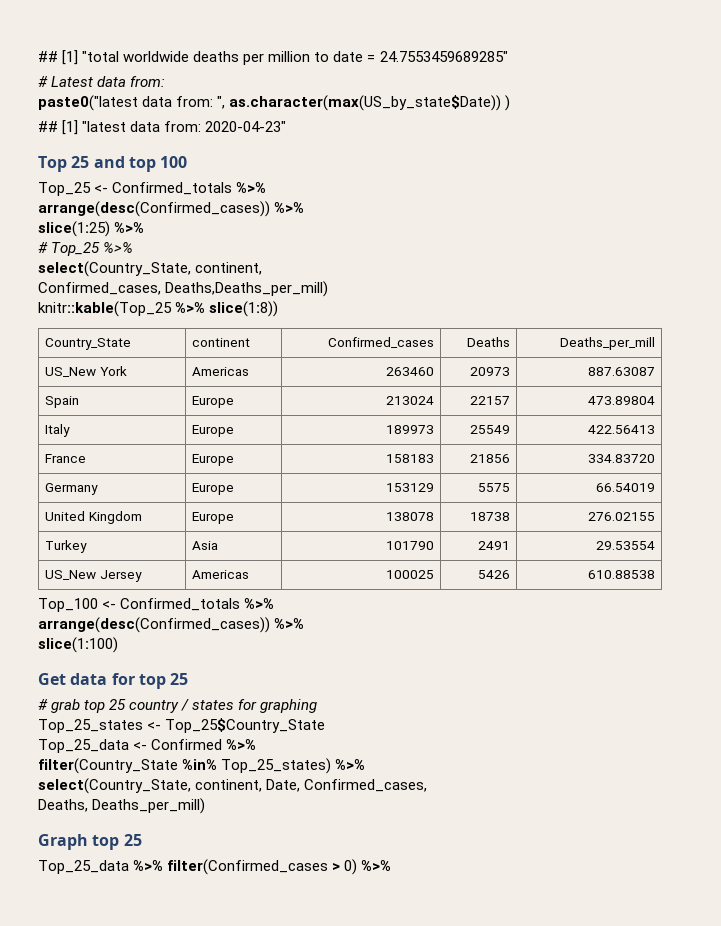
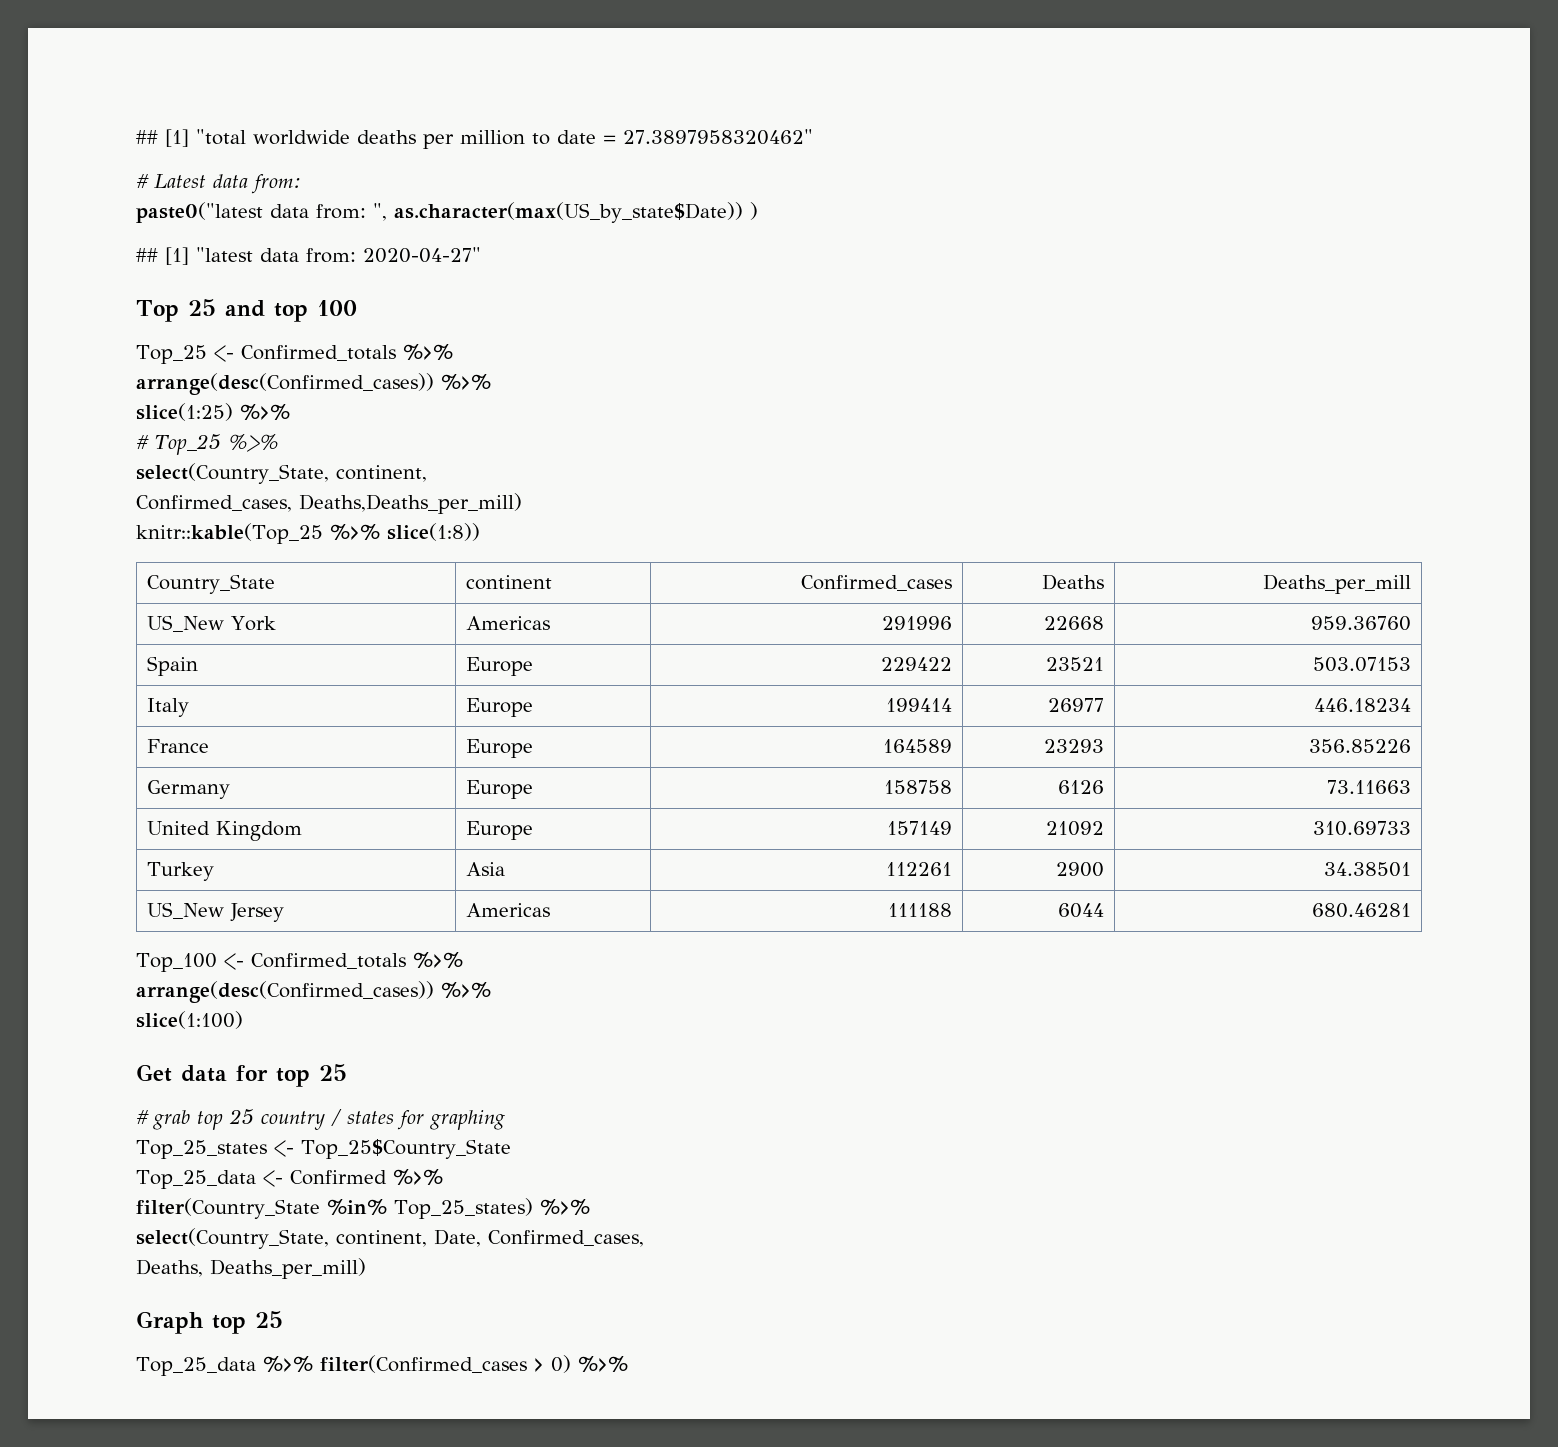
- ## [1] "total worldwide deaths per million to date = 24.7553459689285"
+ ## [1] "total worldwide deaths per million to date = 27.3897958320462"
- ## [1] "latest data from: 2020-04-23"
+ ## [1] "latest data from: 2020-04-27"
- US_New York | Americas | 263460 | 20973 | 887.63087
+ US_New York | Americas | 291996 | 22668 | 959.36760
- Spain | Europe | 213024 | 22157 | 473.89804
+ Spain | Europe | 229422 | 23521 | 503.07153
- Italy | Europe | 189973 | 25549 | 422.56413
+ Italy | Europe | 199414 | 26977 | 446.18234
- France | Europe | 158183 | 21856 | 334.83720
+ France | Europe | 164589 | 23293 | 356.85226
- Germany | Europe | 153129 | 5575 | 66.54019
+ Germany | Europe | 158758 | 6126 | 73.11663
- United Kingdom | Europe | 138078 | 18738 | 276.02155
+ United Kingdom | Europe | 157149 | 21092 | 310.69733
- Turkey | Asia | 101790 | 2491 | 29.53554
+ Turkey | Asia | 112261 | 2900 | 34.38501
- US_New Jersey | Americas | 100025 | 5426 | 610.88538
+ US_New Jersey | Americas | 111188 | 6044 | 680.46281

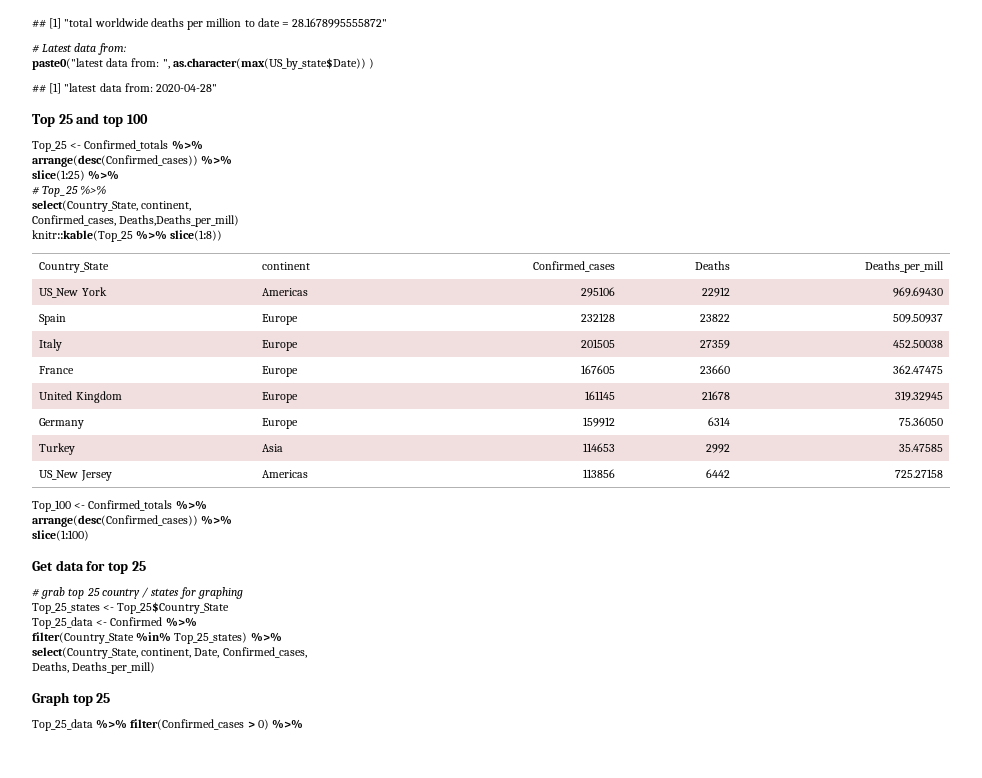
- ## [1] "total worldwide deaths per million to date = 27.3897958320462"
+ ## [1] "total worldwide deaths per million to date = 28.1678995555872"
- ## [1] "latest data from: 2020-04-27"
+ ## [1] "latest data from: 2020-04-28"
- US_New York | Americas | 291996 | 22668 | 959.36760
+ US_New York | Americas | 295106 | 22912 | 969.69430
- Spain | Europe | 229422 | 23521 | 503.07153
+ Spain | Europe | 232128 | 23822 | 509.50937
- Italy | Europe | 199414 | 26977 | 446.18234
+ Italy | Europe | 201505 | 27359 | 452.50038
- France | Europe | 164589 | 23293 | 356.85226
- Germany | Europe | 158758 | 6126 | 73.11663
- United Kingdom | Europe | 157149 | 21092 | 310.69733
+ France | Europe | 167605 | 23660 | 362.47475
+ United Kingdom | Europe | 161145 | 21678 | 319.32945
+ Germany | Europe | 159912 | 6314 | 75.36050
- Turkey | Asia | 112261 | 2900 | 34.38501
+ Turkey | Asia | 114653 | 2992 | 35.47585
- US_New Jersey | Americas | 111188 | 6044 | 680.46281
+ US_New Jersey | Americas | 113856 | 6442 | 725.27158

